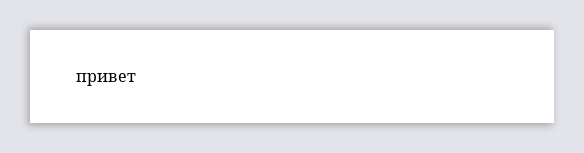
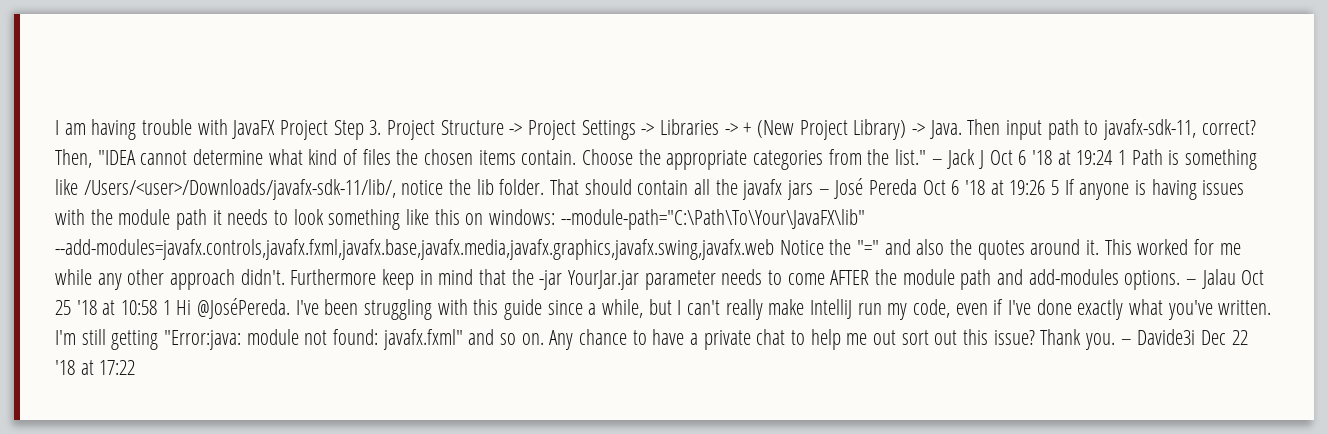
- привет
+ I am having trouble with JavaFX Project Step 3. Project Structure -> Project Settings -> Libraries -> + (New Project Library) -> Java. Then input path to javafx-sdk-11, correct? Then, "IDEA cannot determine what kind of files the chosen items contain. Choose the appropriate categories from the list." – Jack J Oct 6 '18 at 19:24 1 Path is something like /Users/<user>/Downloads/javafx-sdk-11/lib/, notice the lib folder. That should contain all the javafx jars – José Pereda Oct 6 '18 at 19:26 5 If anyone is having issues with the module path it needs to look something like this on windows: --module-path="C:\Path\To\Your\JavaFX\lib" --add-modules=javafx.controls,javafx.fxml,javafx.base,javafx.media,javafx.graphics,javafx.swing,javafx.web Notice the "=" and also the quotes around it. This worked for me while any other approach didn't. Furthermore keep in mind that the -jar YourJar.jar parameter needs to come AFTER the module path and add-modules options. – Jalau Oct 25 '18 at 10:58 1 Hi @JoséPereda. I've been struggling with this guide since a while, but I can't really make IntelliJ run my code, even if I've done exactly what you've written. I'm still getting "Error:java: module not found: javafx.fxml" and so on. Any chance to have a private chat to help me out sort out this issue? Thank you. – Davide3i Dec 22 '18 at 17:22

